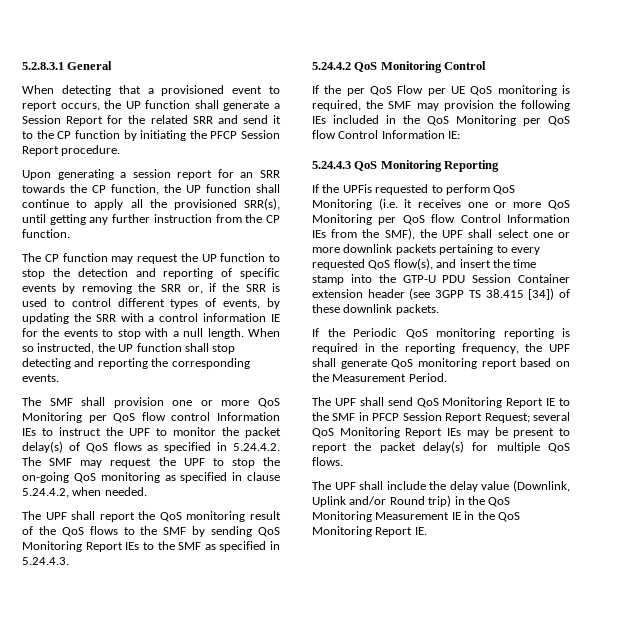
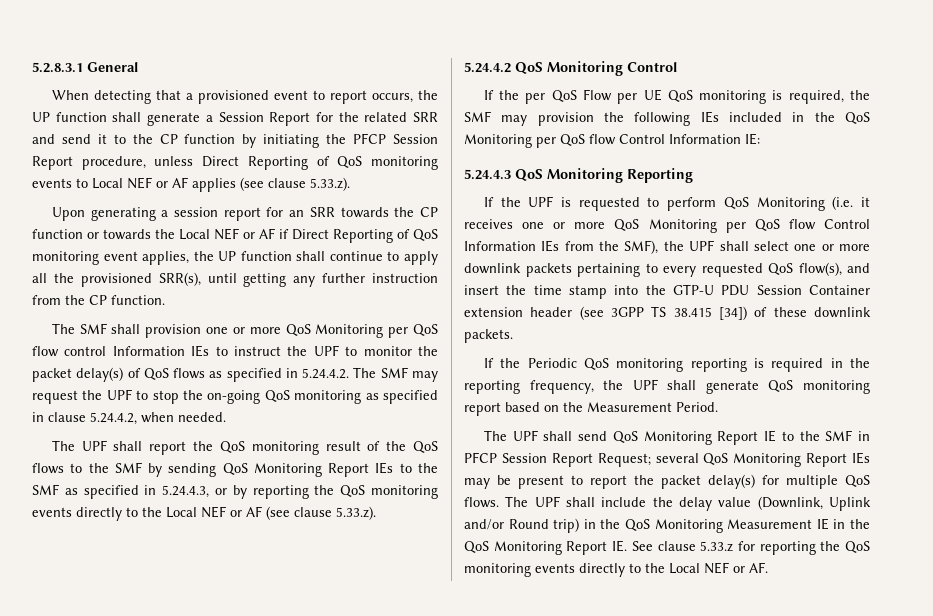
- When detecting that a provisioned event to report occurs, the UP function shall generate a Session Report for the related SRR and send it to the CP function by initiating the PFCP Session Report procedure.
+ When detecting that a provisioned event to report occurs, the UP function shall generate a Session Report for the related SRR and send it to the CP function by initiating the PFCP Session Report procedure, unless Direct Reporting of QoS monitoring events to Local NEF or AF applies (see clause 5.33.z).
- Upon generating a session report for an SRR towards the CP function, the UP function shall continue to apply all the provisioned SRR(s), until getting any further instruction from the CP function.
+ Upon generating a session report for an SRR towards the CP function or towards the Local NEF or AF if Direct Reporting of QoS monitoring event applies, the UP function shall continue to apply all the provisioned SRR(s), until getting any further instruction from the CP function.
- The CP function may request the UP function to stop the detection and reporting of specific events by removing the SRR or, if the SRR is used to control different types of events, by updating the SRR with a control information IE for the events to stop with a null length. When so instructed, the UP function shall stop detecting and reporting the corresponding events.
- The UPF shall report the QoS monitoring result of the QoS flows to the SMF by sending QoS Monitoring Report IEs to the SMF as specified in 5.24.4.3.
+ The UPF shall report the QoS monitoring result of the QoS flows to the SMF by sending QoS Monitoring Report IEs to the SMF as specified in 5.24.4.3, or by reporting the QoS monitoring events directly to the Local NEF or AF (see clause 5.33.z).
- If the UPFis requested to perform QoS Monitoring (i.e. it receives one or more QoS Monitoring per QoS flow Control Information IEs from the SMF), the UPF shall select one or more downlink packets pertaining to every requested QoS flow(s), and insert the time stamp into the GTP-U PDU Session Container extension header (see 3GPP TS 38.415 [34]) of these downlink packets.
+ If the UPF is requested to perform QoS Monitoring (i.e. it receives one or more QoS Monitoring per QoS flow Control Information IEs from the SMF), the UPF shall select one or more downlink packets pertaining to every requested QoS flow(s), and insert the time stamp into the GTP-U PDU Session Container extension header (see 3GPP TS 38.415 [34]) of these downlink packets.
- The UPF shall send QoS Monitoring Report IE to the SMF in PFCP Session Report Request; several QoS Monitoring Report IEs may be present to report the packet delay(s) for multiple QoS flows.
- The UPF shall include the delay value (Downlink, Uplink and/or Round trip) in the QoS Monitoring Measurement IE in the QoS Monitoring Report IE.
+ The UPF shall send QoS Monitoring Report IE to the SMF in PFCP Session Report Request; several QoS Monitoring Report IEs may be present to report the packet delay(s) for multiple QoS flows. The UPF shall include the delay value (Downlink, Uplink and/or Round trip) in the QoS Monitoring Measurement IE in the QoS Monitoring Report IE. See clause 5.33.z for reporting the QoS monitoring events directly to the Local NEF or AF.

